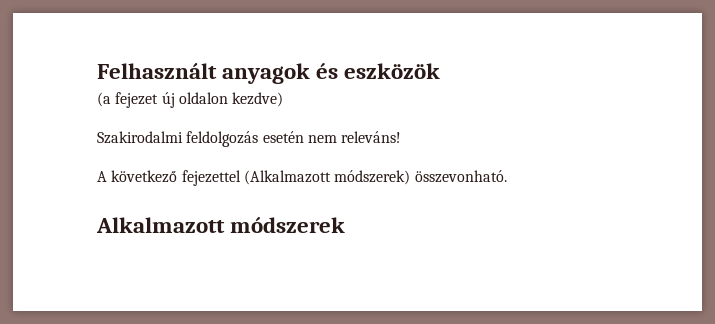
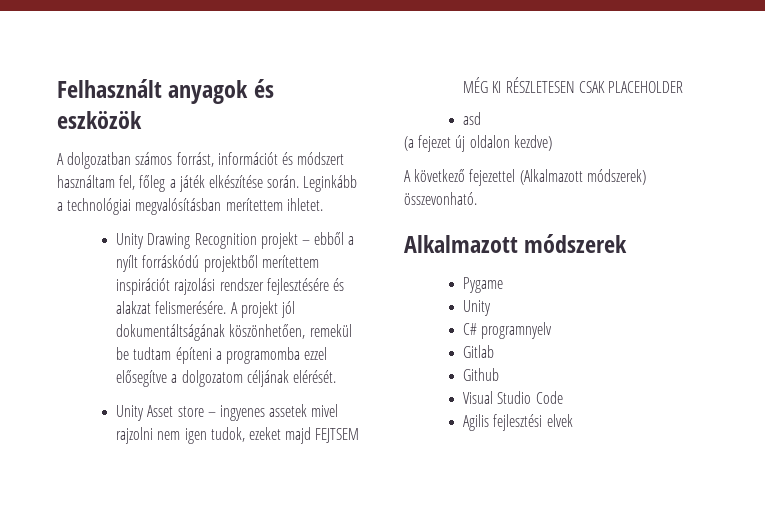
+ A dolgozatban számos forrást, információt és módszert használtam fel, főleg a játék elkészítése során. Leginkább a technológiai megvalósításban merítettem ihletet.
+ Unity Drawing Recognition projekt – ebből a nyílt forráskódú projektből merítettem inspirációt rajzolási rendszer fejlesztésére és alakzat felismerésére. A projekt jól dokumentáltságának köszönhetően, remekül be tudtam építeni a programomba ezzel elősegítve a dolgozatom céljának elérését.
+ Unity Asset store – ingyenes assetek mivel rajzolni nem igen tudok, ezeket majd FEJTSEM MÉG KI RÉSZLETESEN CSAK PLACEHOLDER
+ asd
- Szakirodalmi feldolgozás esetén nem releváns!
+ Pygame
+ Unity
+ C# programnyelv
+ Gitlab
+ Github
+ Visual Studio Code
+ Agilis fejlesztési elvek

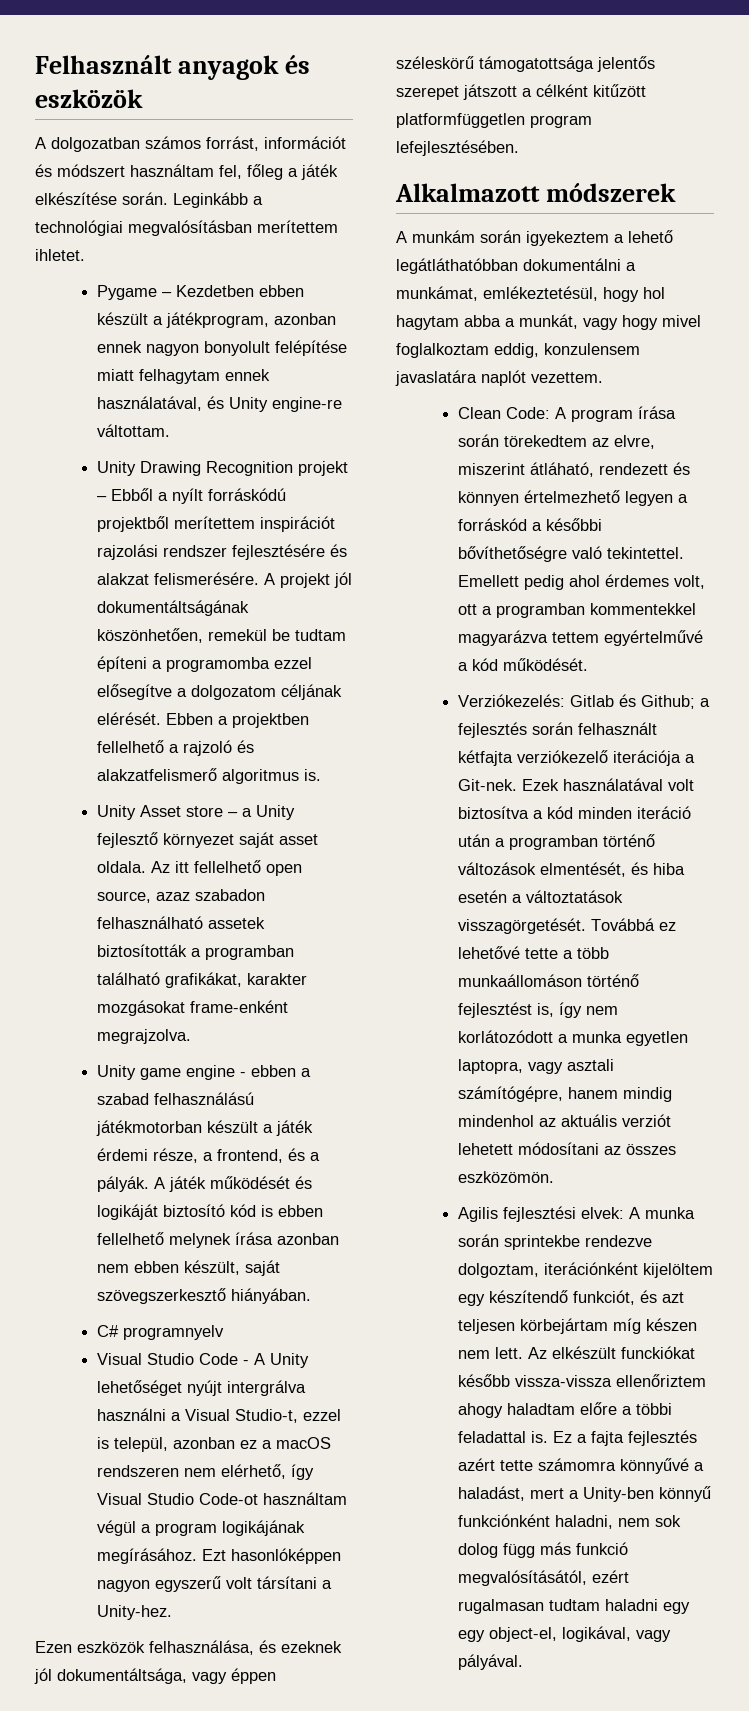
+ Pygame – Kezdetben ebben készült a játékprogram, azonban ennek nagyon bonyolult felépítése miatt felhagytam ennek használatával, és Unity engine-re váltottam.
- Unity Drawing Recognition projekt – ebből a nyílt forráskódú projektből merítettem inspirációt rajzolási rendszer fejlesztésére és alakzat felismerésére.
+ Unity Drawing Recognition projekt – Ebből a nyílt forráskódú projektből merítettem inspirációt rajzolási rendszer fejlesztésére és alakzat felismerésére.
- A projekt jól dokumentáltságának köszönhetően, remekül be tudtam építeni a programomba ezzel elősegítve a dolgozatom céljának elérését.
- Unity Asset store – ingyenes assetek mivel rajzolni nem igen tudok, ezeket majd FEJTSEM MÉG KI RÉSZLETESEN CSAK PLACEHOLDER
- asd
- (a fejezet új oldalon kezdve)
- A következő fejezettel (Alkalmazott módszerek) összevonható.
+ A projekt jól dokumentáltságának köszönhetően, remekül be tudtam építeni a programomba ezzel elősegítve a dolgozatom céljának elérését. Ebben a projektben fellelhető a rajzoló és alakzatfelismerő algoritmus is.
+ Unity Asset store – a Unity fejlesztő környezet saját asset oldala. Az itt fellelhető open source, azaz szabadon felhasználható assetek biztosították a programban található grafikákat, karakter mozgásokat frame-enként megrajzolva.
+ Unity game engine - ebben a szabad felhasználású játékmotorban készült a játék érdemi része, a frontend, és a pályák. A játék működését és logikáját biztosító kód is ebben fellelhető melynek írása azonban nem ebben készült, saját szövegszerkesztő hiányában.
+ C# programnyelv
+ Visual Studio Code - A Unity lehetőséget nyújt intergrálva használni a Visual Studio-t, ezzel is települ, azonban ez a macOS rendszeren nem elérhető, így Visual Studio Code-ot használtam végül a program logikájának megírásához. Ezt hasonlóképpen nagyon egyszerű volt társítani a Unity-hez.
+ Ezen eszközök felhasználása, és ezeknek jól dokumentáltsága, vagy éppen széleskörű támogatottsága jelentős szerepet játszott a célként kitűzött platformfüggetlen program lefejlesztésében.
  Alkalmazott módszerek
- Pygame
- Unity
- C# programnyelv
- Gitlab
- Github
- Visual Studio Code
- Agilis fejlesztési elvek
+ A munkám során igyekeztem a lehető legátláthatóbban dokumentálni a munkámat, emlékeztetésül, hogy hol hagytam abba a munkát, vagy hogy mivel foglalkoztam eddig, konzulensem javaslatára naplót vezettem.
+ Clean Code: A program írása során törekedtem az elvre, miszerint átláható, rendezett és könnyen értelmezhető legyen a forráskód a későbbi bővíthetőségre való tekintettel. Emellett pedig ahol érdemes volt, ott a programban kommentekkel magyarázva tettem egyértelművé a kód működését.
+ Verziókezelés: Gitlab és Github; a fejlesztés során felhasznált kétfajta verziókezelő iterációja a Git-nek. Ezek használatával volt biztosítva a kód minden iteráció után a programban történő változások elmentését, és hiba esetén a változtatások visszagörgetését. Továbbá ez lehetővé tette a több munkaállomáson történő fejlesztést is, így nem korlátozódott a munka egyetlen laptopra, vagy asztali számítógépre, hanem mindig mindenhol az aktuális verziót lehetett módosítani az összes eszközömön.
+ Agilis fejlesztési elvek: A munka során sprintekbe rendezve dolgoztam, iterációnként kijelöltem egy készítendő funkciót, és azt teljesen körbejártam míg készen nem lett. Az elkészült funckiókat később vissza-vissza ellenőriztem ahogy haladtam előre a többi feladattal is. Ez a fajta fejlesztés azért tette számomra könnyűvé a haladást, mert a Unity-ben könnyű funkciónként haladni, nem sok dolog függ más funkció megvalósításától, ezért rugalmasan tudtam haladni egy egy object-el, logikával, vagy pályával.

